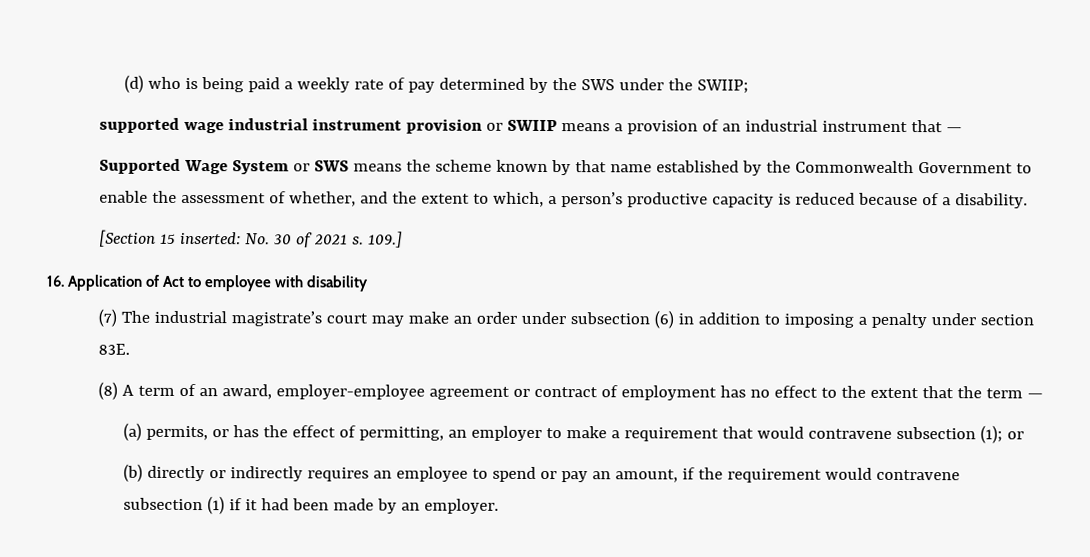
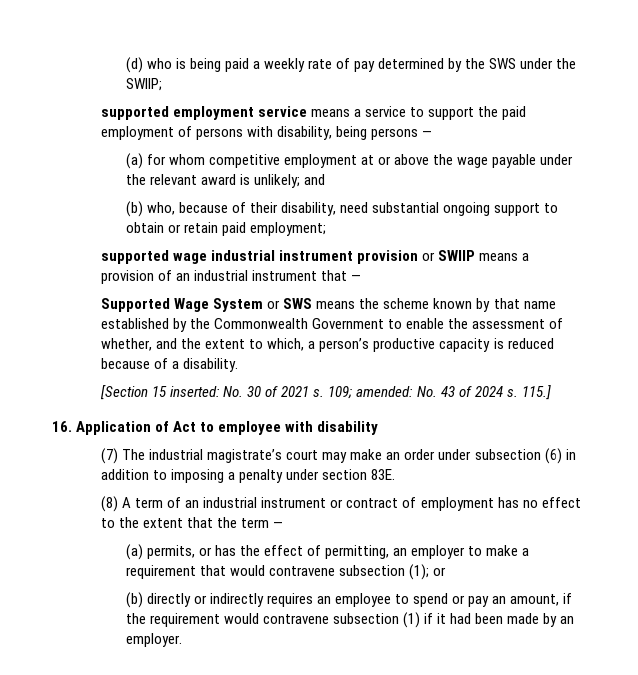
+ supported employment service means a service to support the paid employment of persons with disability, being persons —
+ (a) for whom competitive employment at or above the wage payable under the relevant award is unlikely; and
+ (b) who, because of their disability, need substantial ongoing support to obtain or retain paid employment;
- 109.]
+ 109; amended: No. 43 of 2024 s. 115.]
- (8) A term of an award, employer-employee agreement or contract of employment has no effect to the extent that the term —
+ (8) A term of an industrial instrument or contract of employment has no effect to the extent that the term —

